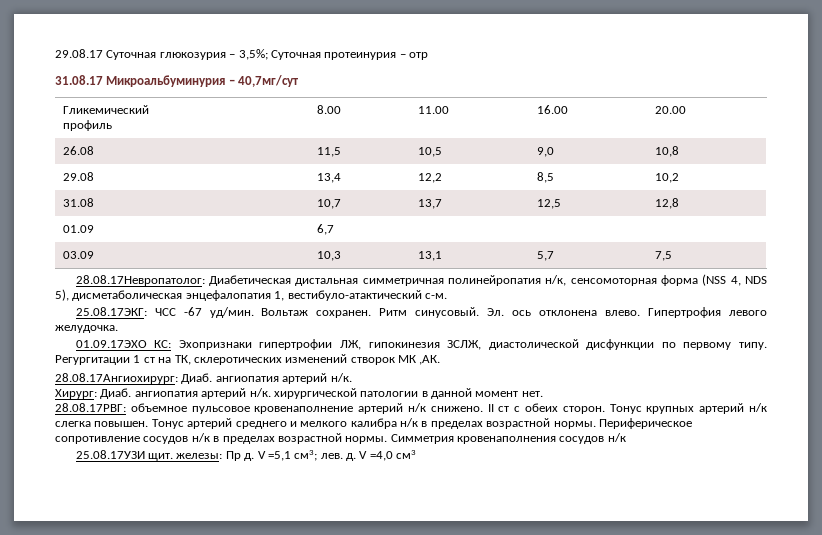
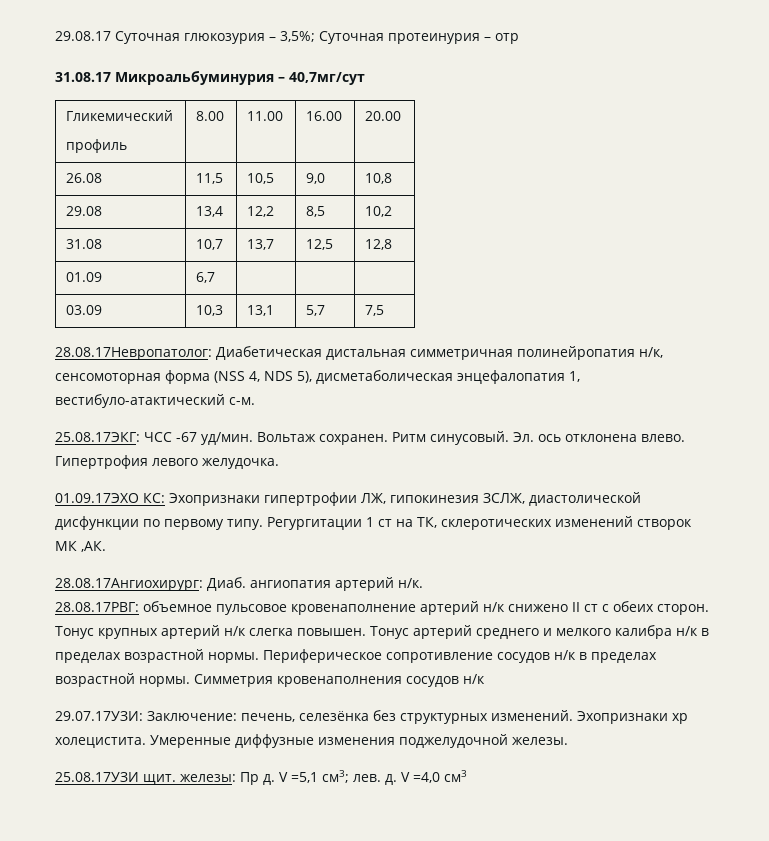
- Хирург: Диаб. ангиопатия артерий н/к. хирургической патологии в данной момент нет.
- 28.08.17РВГ: объемное пульсовое кровенаполнение артерий н/к снижено. II ст с обеих сторон.
+ 28.08.17РВГ: объемное пульсовое кровенаполнение артерий н/к снижено II ст с обеих сторон.
+ 29.07.17УЗИ: Заключение: печень, селезёнка без структурных изменений. Эхопризнаки хр холецистита. Умеренные диффузные изменения поджелудочной железы.

